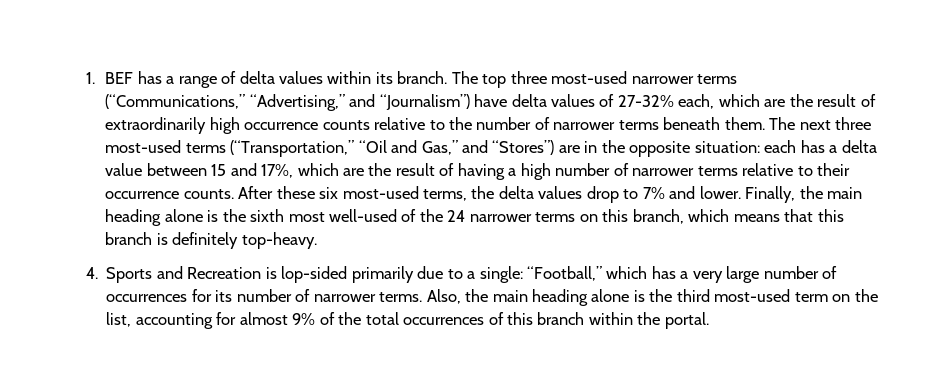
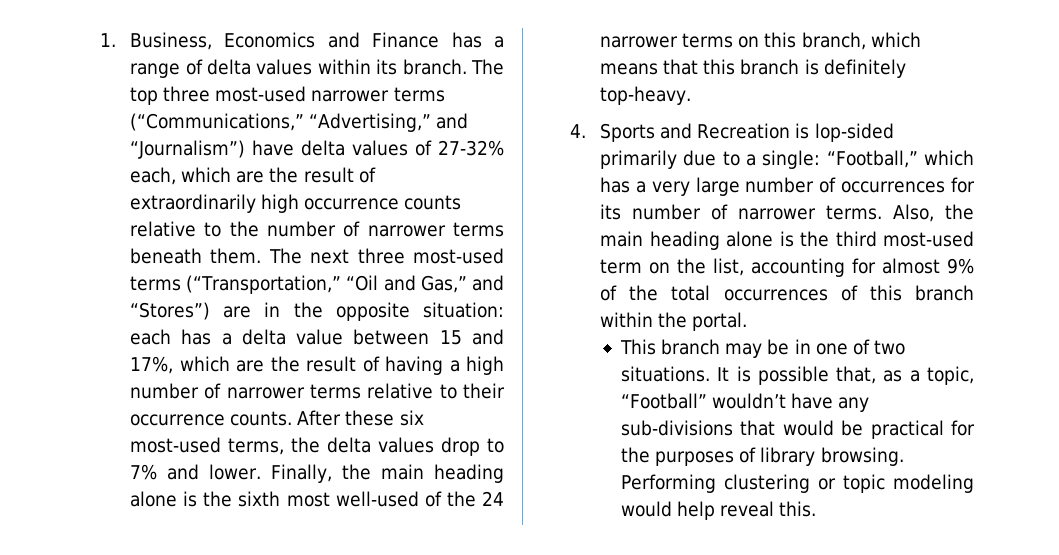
- 1. BEF has a range of delta values within its branch.
+ 1. Business, Economics and Finance has a range of delta values within its branch.
+ This branch may be in one of two situations. It is possible that, as a topic, “Football” wouldn’t have any sub-divisions that would be practical for the purposes of library browsing. Performing clustering or topic modeling would help reveal this.

